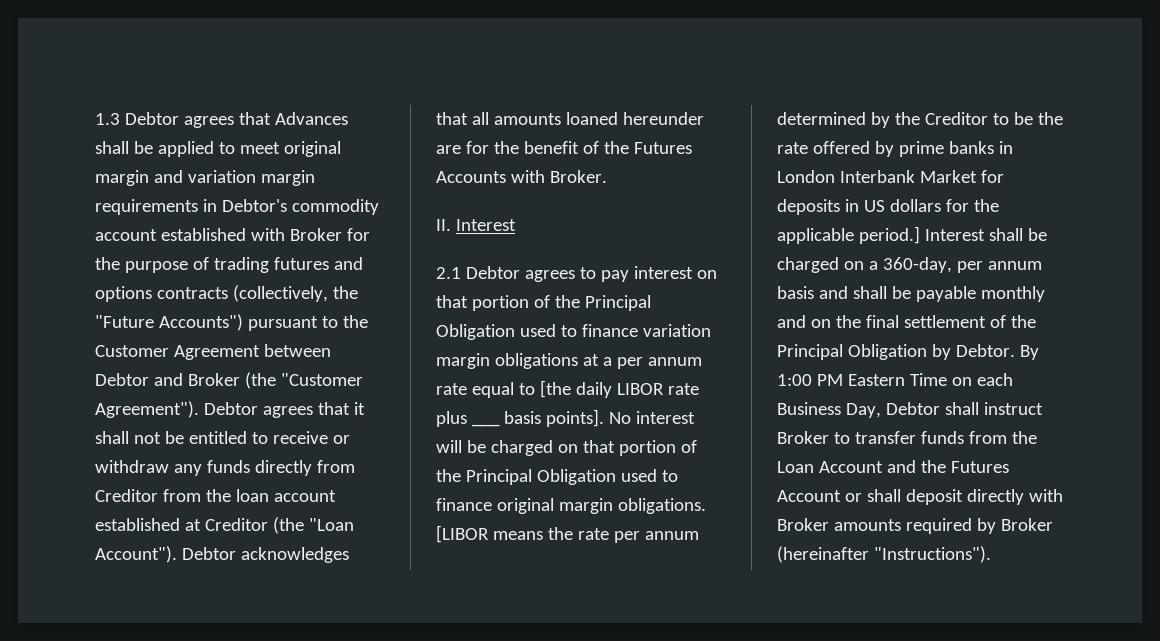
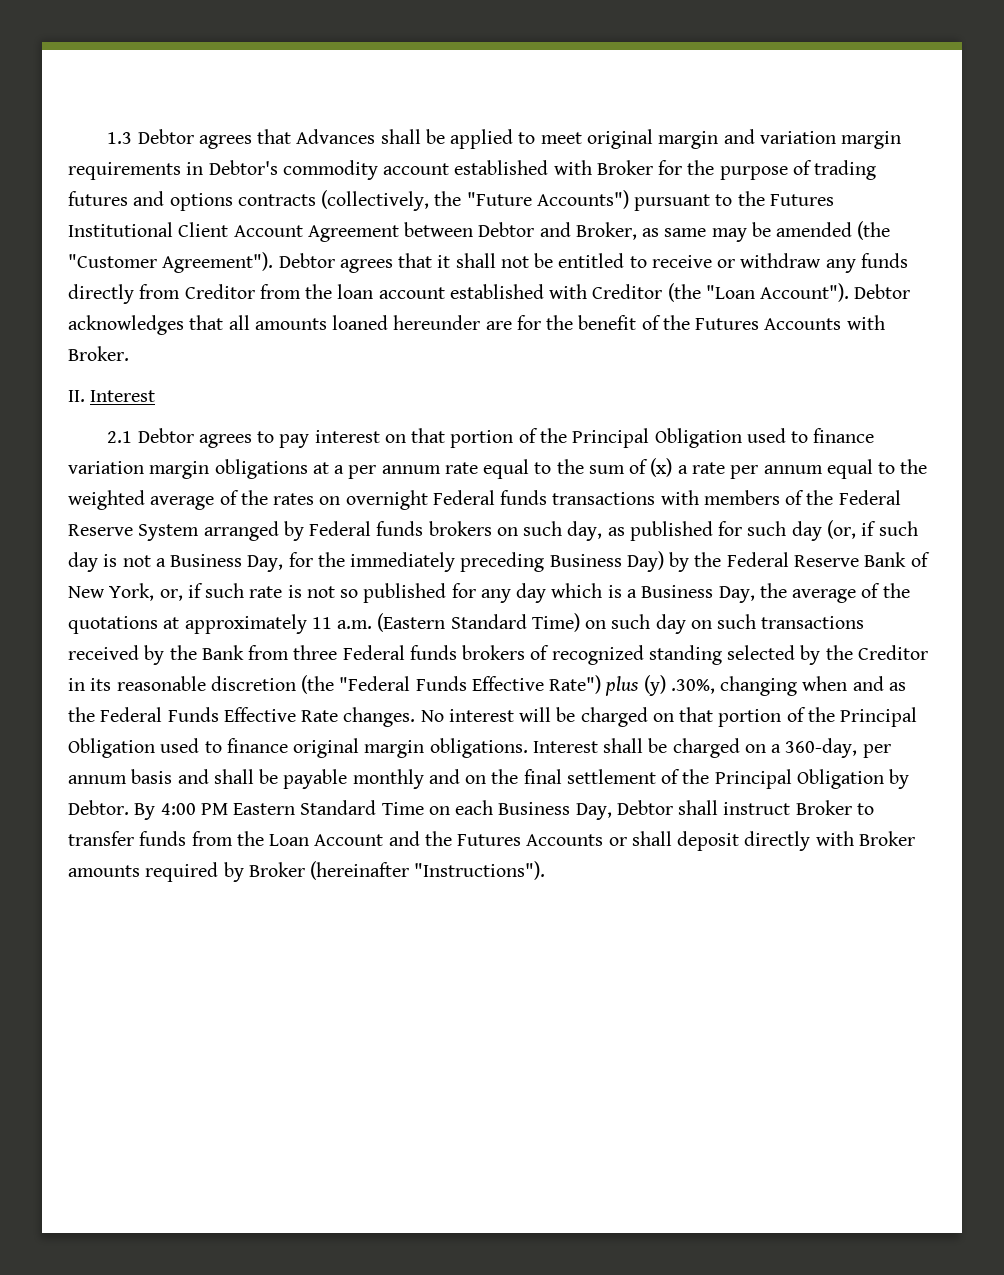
- 1.3 Debtor agrees that Advances shall be applied to meet original margin and variation margin requirements in Debtor's commodity account established with Broker for the purpose of trading futures and options contracts (collectively, the "Future Accounts") pursuant to the Customer Agreement between Debtor and Broker (the "Customer Agreement").
+ 1.3 Debtor agrees that Advances shall be applied to meet original margin and variation margin requirements in Debtor's commodity account established with Broker for the purpose of trading futures and options contracts (collectively, the "Future Accounts") pursuant to the Futures Institutional Client Account Agreement between Debtor and Broker, as same may be amended (the "Customer Agreement").
- Debtor agrees that it shall not be entitled to receive or withdraw any funds directly from Creditor from the loan account established at Creditor (the "Loan Account").
+ Debtor agrees that it shall not be entitled to receive or withdraw any funds directly from Creditor from the loan account established with Creditor (the "Loan Account").
- 2.1 Debtor agrees to pay interest on that portion of the Principal Obligation used to finance variation margin obligations at a per annum rate equal to [the daily LIBOR rate plus ___ basis points].
+ 2.1 Debtor agrees to pay interest on that portion of the Principal Obligation used to finance variation margin obligations at a per annum rate equal to the sum of (x) a rate per annum equal to the weighted average of the rates on overnight Federal funds transactions with members of the Federal Reserve System arranged by Federal funds brokers on such day, as published for such day (or, if such day is not a Business Day, for the immediately preceding Business Day) by the Federal Reserve Bank of New York, or, if such rate is not so published for any day which is a Business Day, the average of the quotations at approximately 11 a.m. (Eastern Standard Time) on such day on such transactions received by the Bank from three Federal funds brokers of recognized standing selected by the Creditor in its reasonable discretion (the "Federal Funds Effective Rate") plus (y) .30%, changing when and as the Federal Funds Effective Rate changes.
- [LIBOR means the rate per annum determined by the Creditor to be the rate offered by prime banks in London Interbank Market for deposits in US dollars for the applicable period.]
- By 1:00 PM Eastern Time on each Business Day, Debtor shall instruct Broker to transfer funds from the Loan Account and the Futures Account or shall deposit directly with Broker amounts required by Broker (hereinafter "Instructions").
+ By 4:00 PM Eastern Standard Time on each Business Day, Debtor shall instruct Broker to transfer funds from the Loan Account and the Futures Accounts or shall deposit directly with Broker amounts required by Broker (hereinafter "Instructions").

